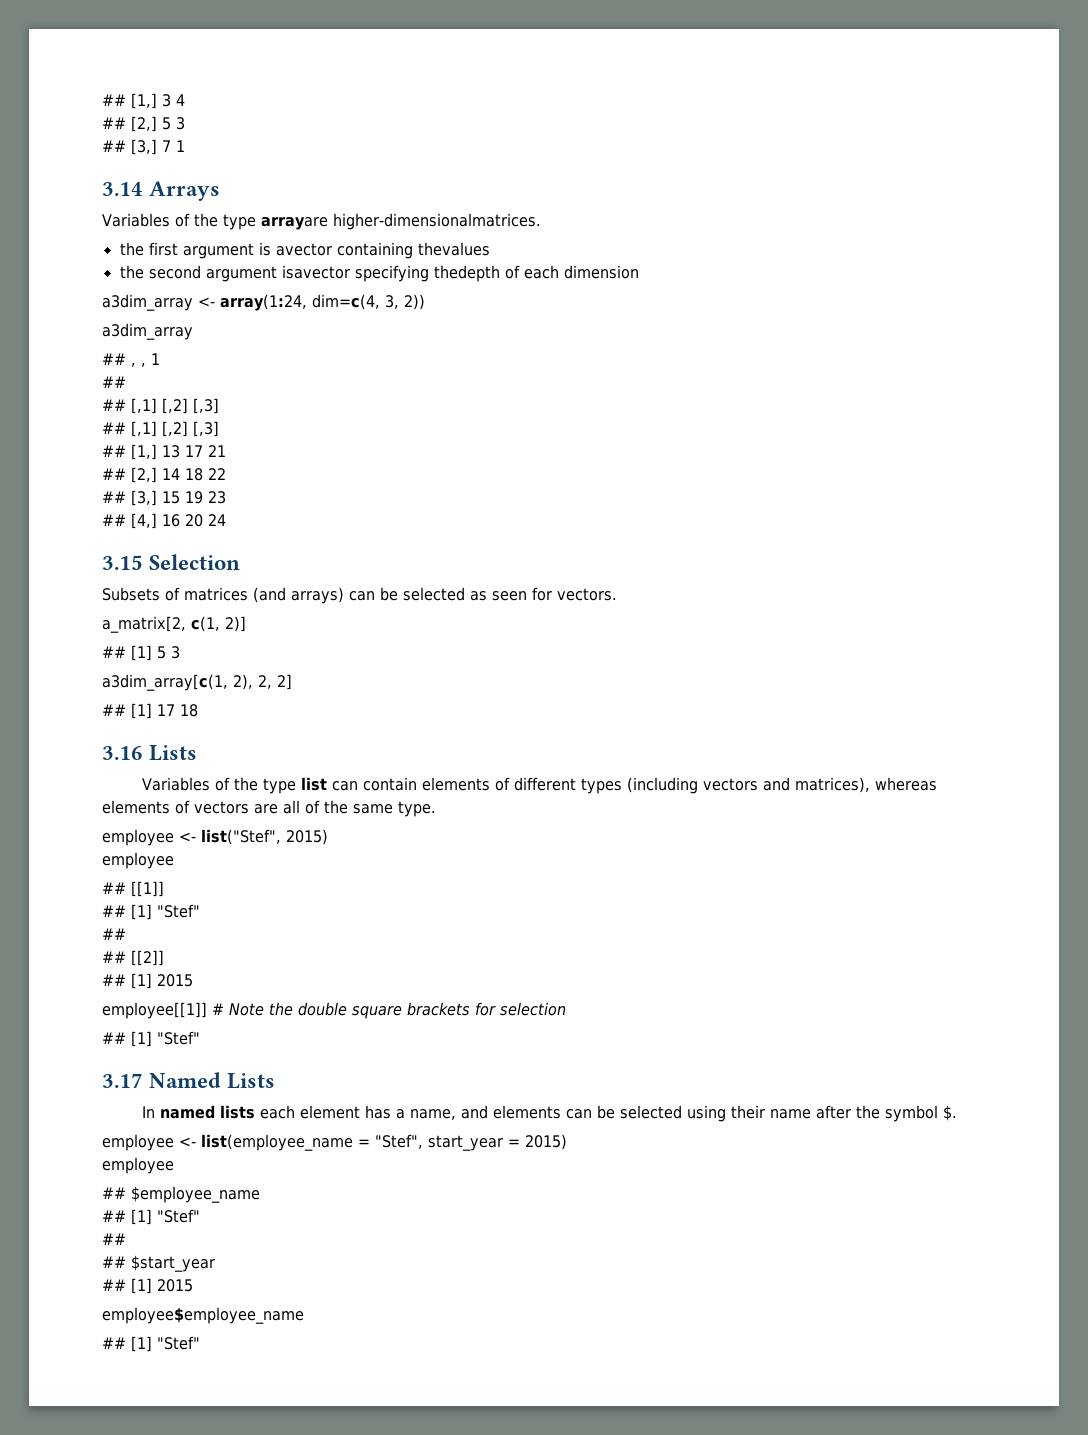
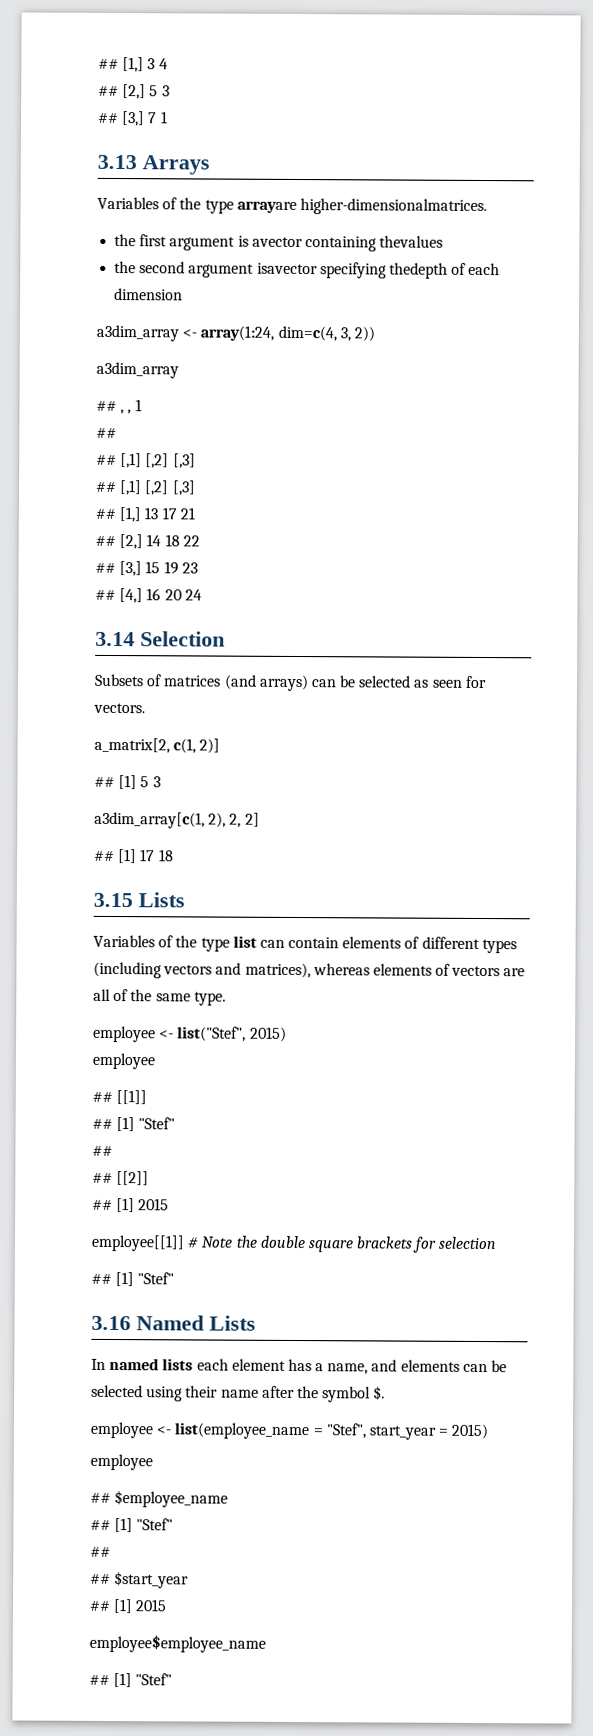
- 3.14 Arrays
+ 3.13 Arrays
- 3.15 Selection
+ 3.14 Selection
- 3.16 Lists
+ 3.15 Lists
- 3.17 Named Lists
+ 3.16 Named Lists

